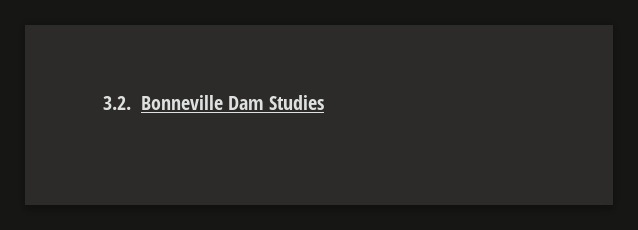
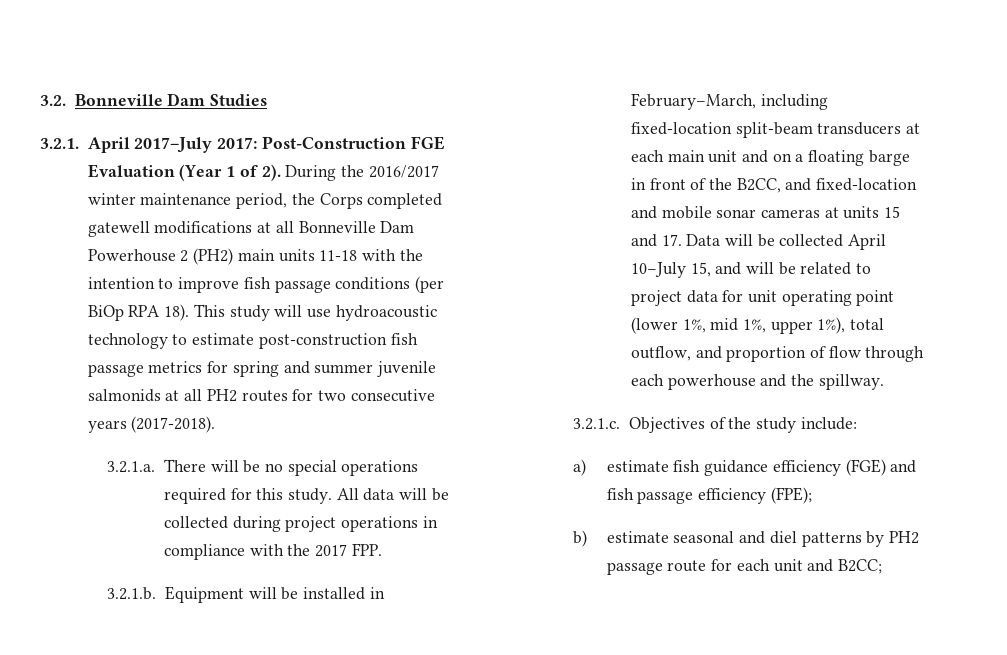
+ 3.2.1. April 2017–July 2017: Post-Construction FGE Evaluation (Year 1 of 2). During the 2016/2017 winter maintenance period, the Corps completed gatewell modifications at all Bonneville Dam Powerhouse 2 (PH2) main units 11-18 with the intention to improve fish passage conditions (per BiOp RPA 18). This study will use hydroacoustic technology to estimate post-construction fish passage metrics for spring and summer juvenile salmonids at all PH2 routes for two consecutive years (2017-2018).
+ 3.2.1.a. There will be no special operations required for this study. All data will be collected during project operations in compliance with the 2017 FPP.
+ 3.2.1.b. Equipment will be installed in February–March, including fixed-location split-beam transducers at each main unit and on a floating barge in front of the B2CC, and fixed-location and mobile sonar cameras at units 15 and 17. Data will be collected April 10–July 15, and will be related to project data for unit operating point (lower 1%, mid 1%, upper 1%), total outflow, and proportion of flow through each powerhouse and the spillway.
+ 3.2.1.c. Objectives of the study include:
+ a) estimate fish guidance efficiency (FGE) and fish passage efficiency (FPE);
+ b) estimate seasonal and diel patterns by PH2 passage route for each unit and B2CC;

